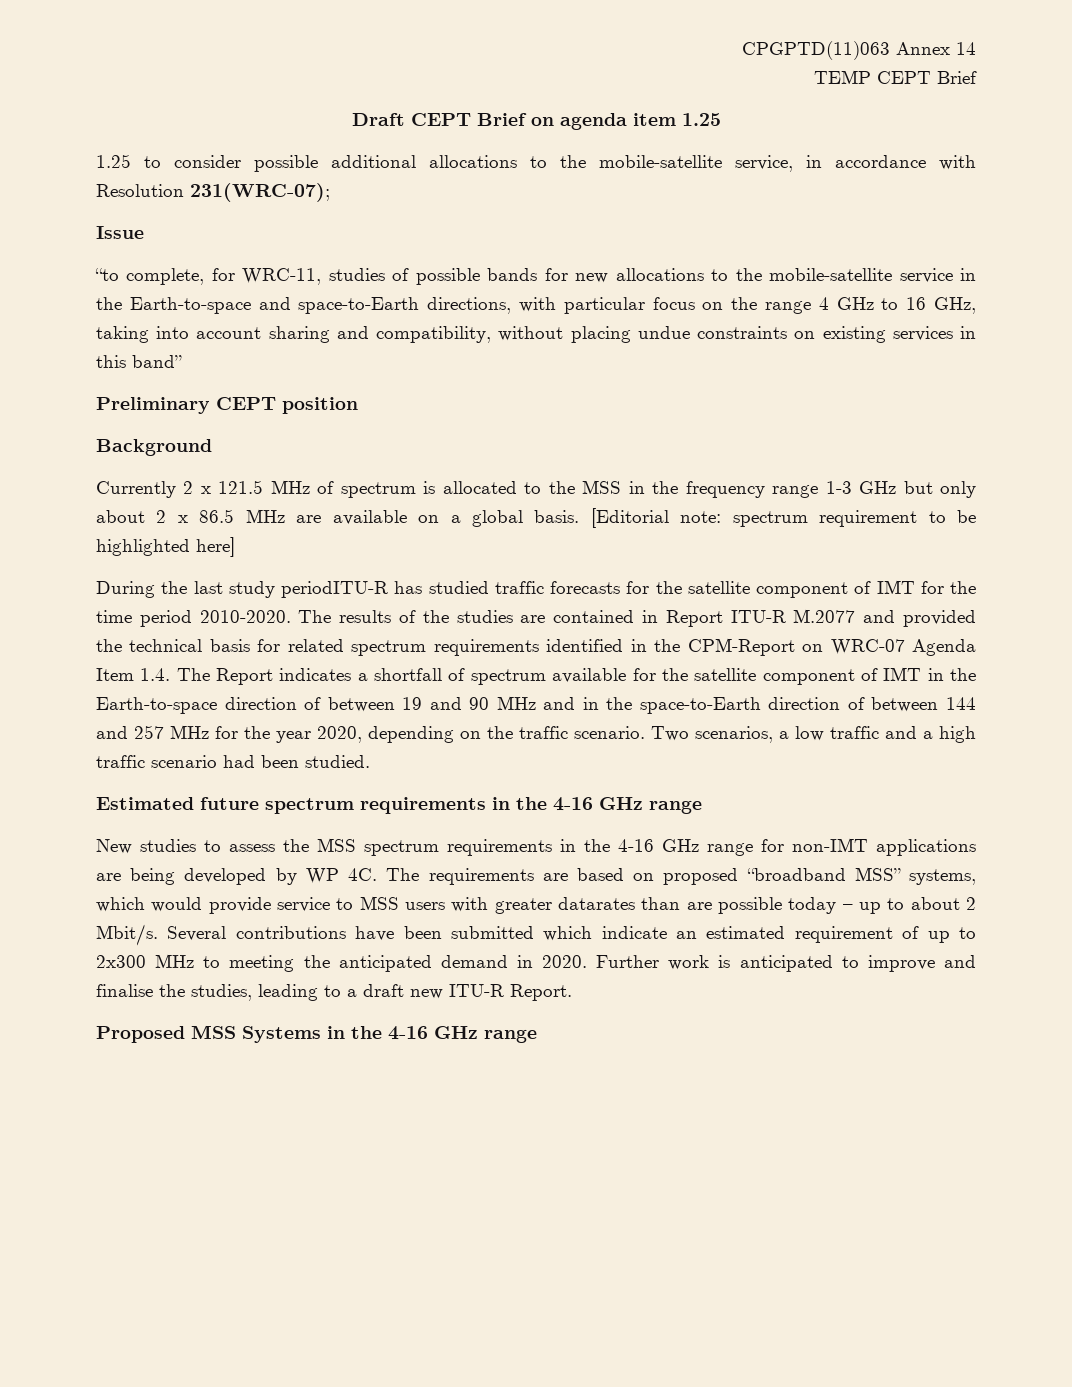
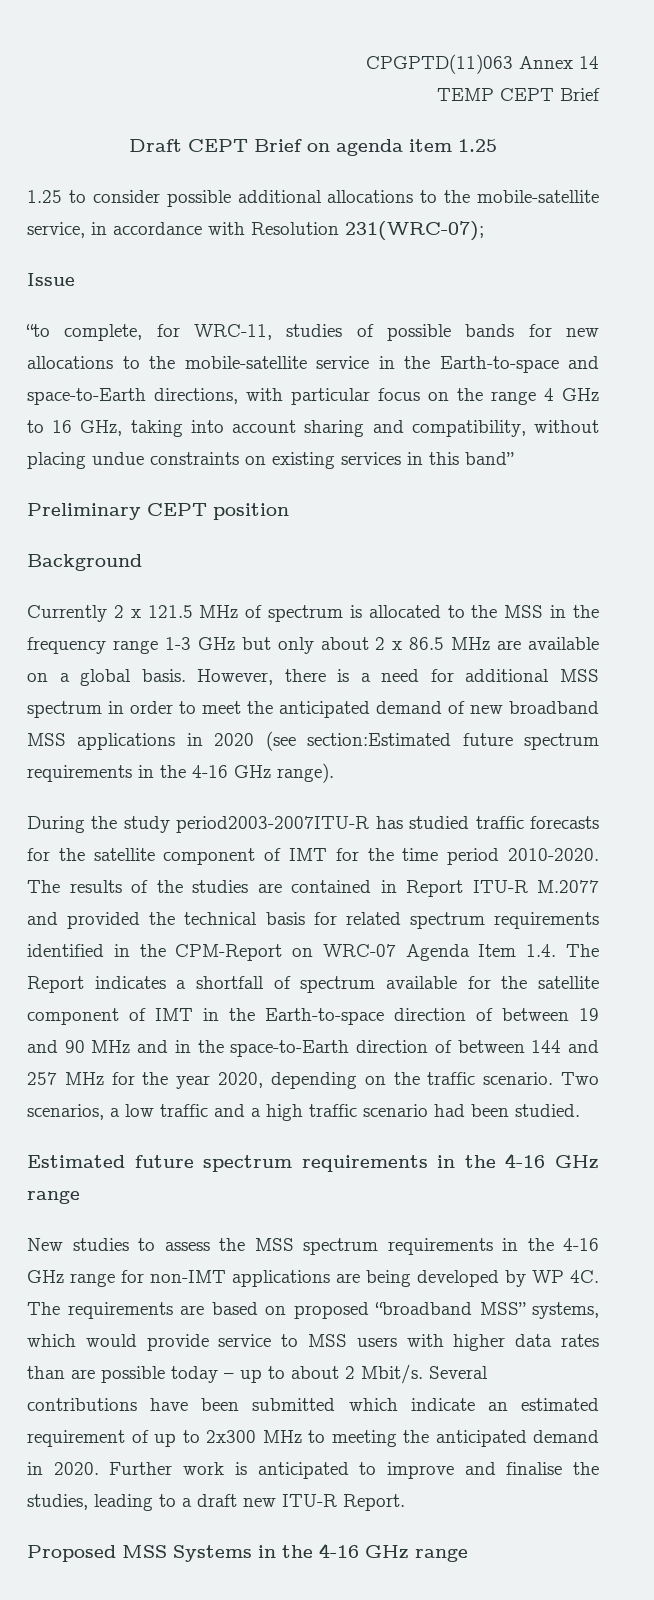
- [Editorial note: spectrum requirement to be highlighted here]
+ However, there is a need for additional MSS spectrum in order to meet the anticipated demand of new broadband MSS applications in 2020 (see section:Estimated future spectrum requirements in the 4-16 GHz range).
- During the last study periodITU-R has studied traffic forecasts for the satellite component of IMT for the time period 2010-2020.
+ During the study period2003-2007ITU-R has studied traffic forecasts for the satellite component of IMT for the time period 2010-2020.
- The requirements are based on proposed “broadband MSS” systems, which would provide service to MSS users with greater datarates than are possible today – up to about 2 Mbit/s.
+ The requirements are based on proposed “broadband MSS” systems, which would provide service to MSS users with higher data rates than are possible today – up to about 2 Mbit/s.

